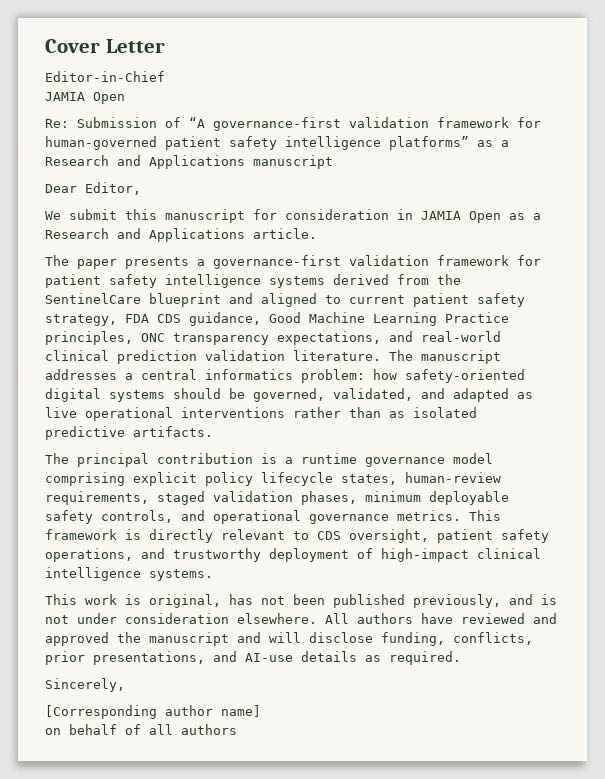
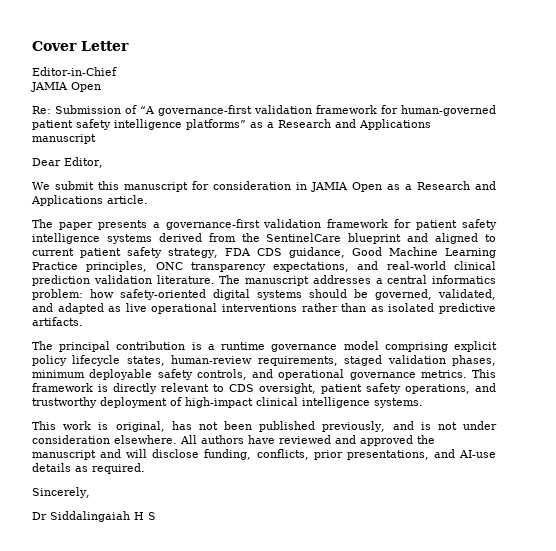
- [Corresponding author name]
- on behalf of all authors
+ Dr Siddalingaiah H S

